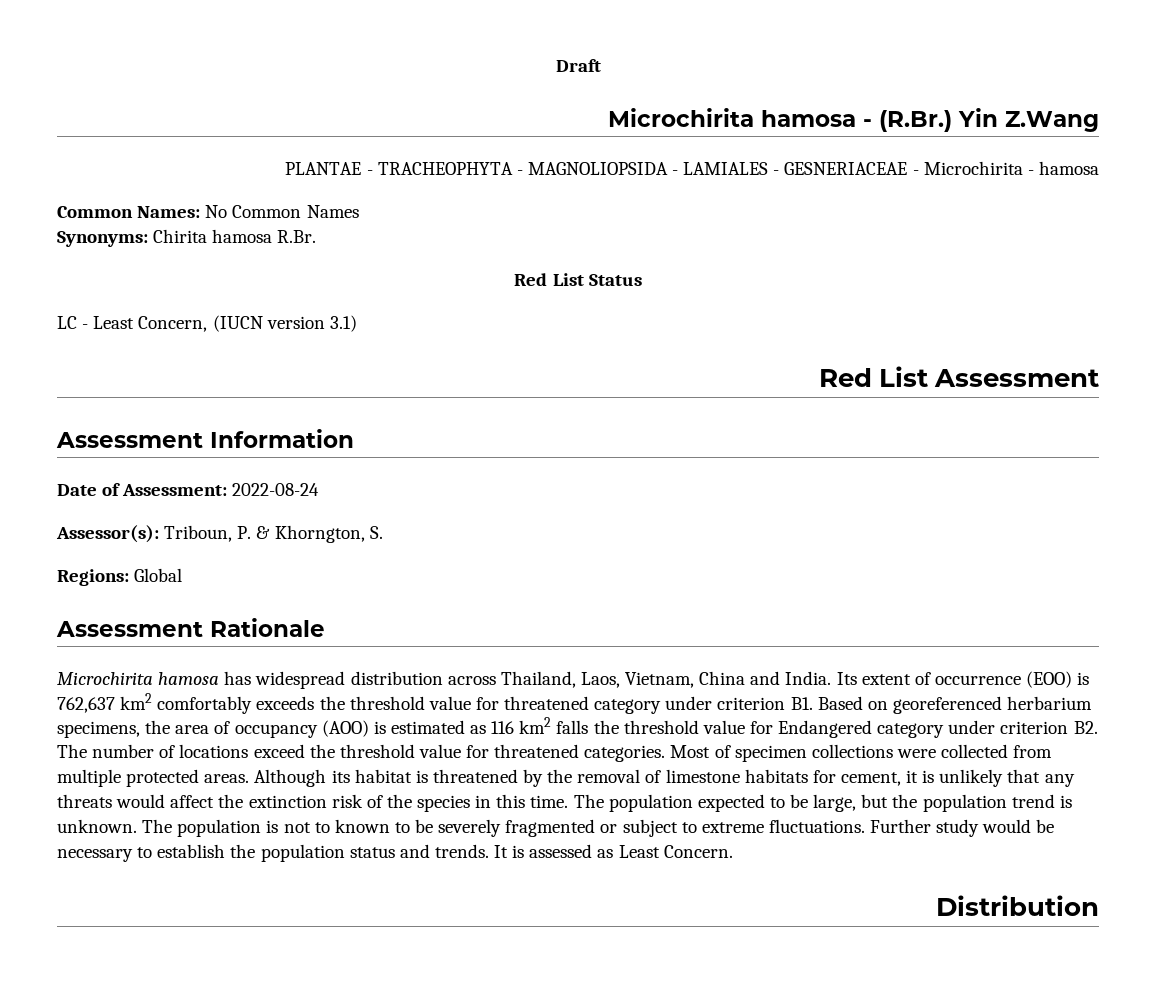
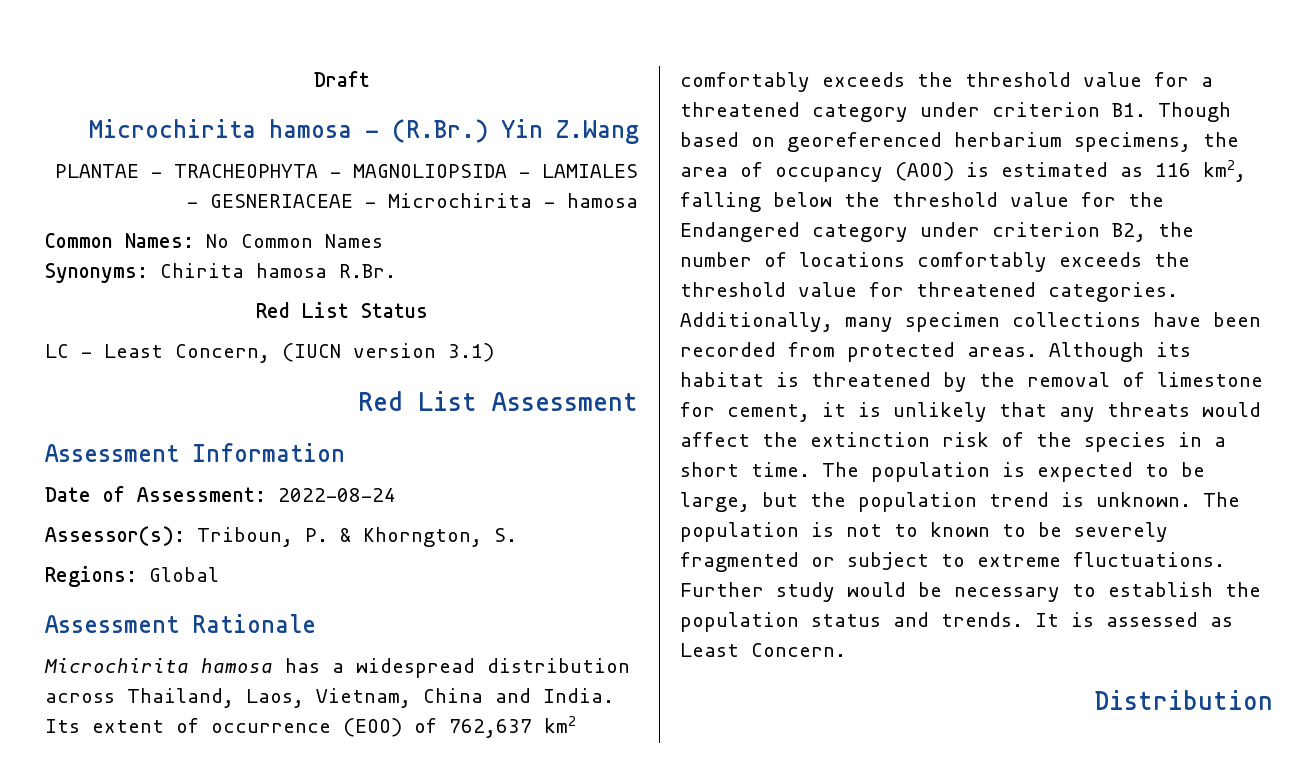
- Microchirita hamosa has widespread distribution across Thailand, Laos, Vietnam, China and India.
+ Microchirita hamosa has a widespread distribution across Thailand, Laos, Vietnam, China and India.
- Its extent of occurrence (EOO) is 762,637 km2 comfortably exceeds the threshold value for threatened category under criterion B1. Based on georeferenced herbarium specimens, the area of occupancy (AOO) is estimated as 116 km2 falls the threshold value for Endangered category under criterion B2. The number of locations exceed the threshold value for threatened categories.
+ Its extent of occurrence (EOO) of 762,637 km2 comfortably exceeds the threshold value for a threatened category under criterion B1. Though based on georeferenced herbarium specimens, the area of occupancy (AOO) is estimated as 116 km2, falling below the threshold value for the Endangered category under criterion B2, the number of locations comfortably exceeds the threshold value for threatened categories.
- Most of specimen collections were collected from multiple protected areas.
+ Additionally, many specimen collections have been recorded from protected areas.
- Although its habitat is threatened by the removal of limestone habitats for cement, it is unlikely that any threats would affect the extinction risk of the species in this time.
+ Although its habitat is threatened by the removal of limestone for cement, it is unlikely that any threats would affect the extinction risk of the species in a short time.
- The population expected to be large, but the population trend is unknown.
+ The population is expected to be large, but the population trend is unknown.

